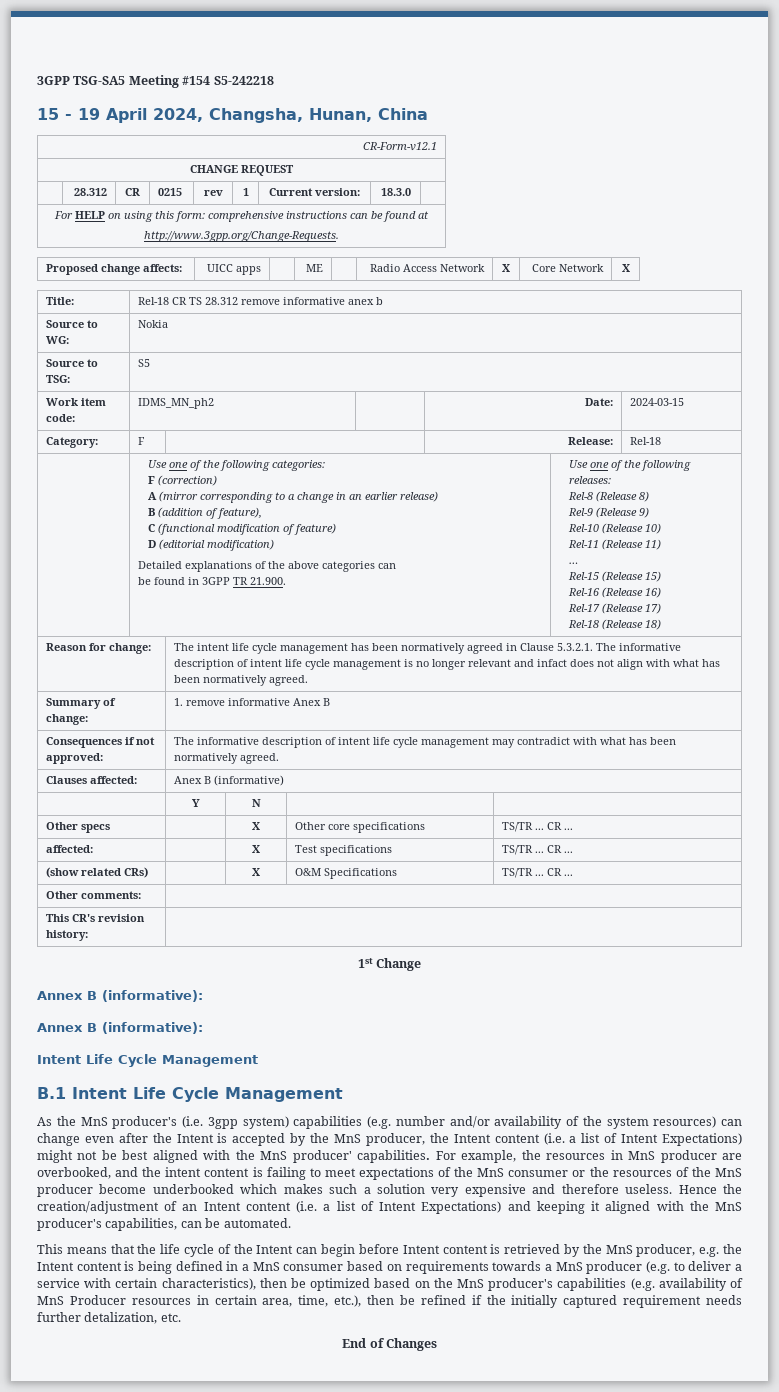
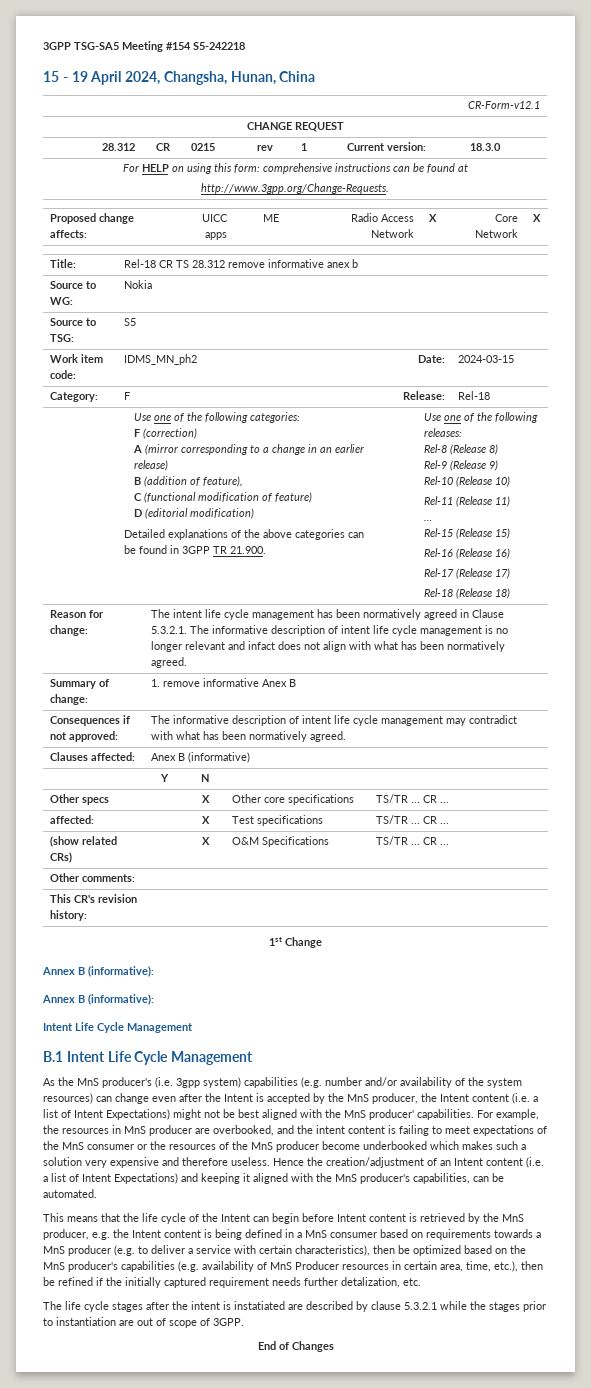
+ The life cycle stages after the intent is instatiated are described by clause 5.3.2.1 while the stages prior to instantiation are out of scope of 3GPP.

